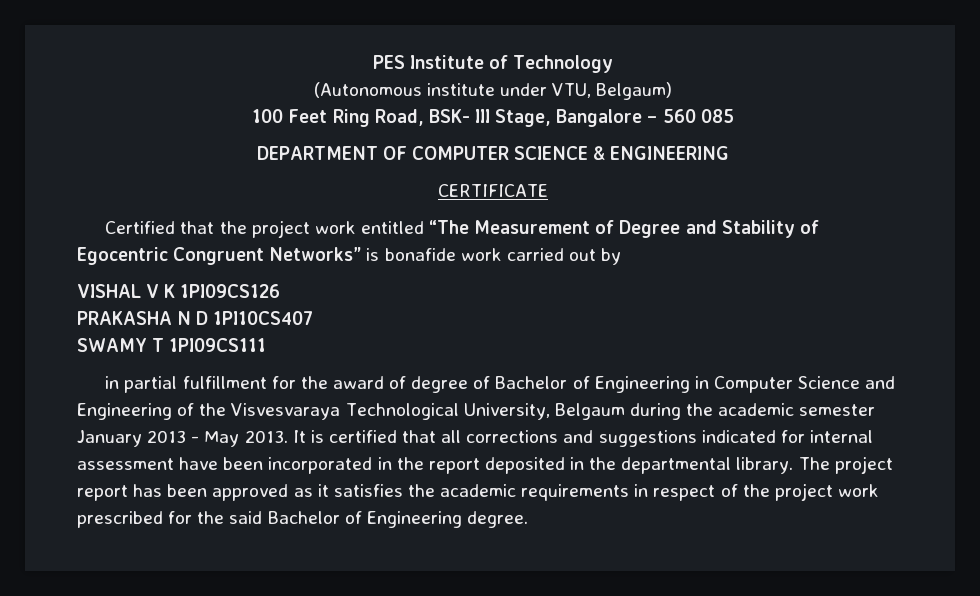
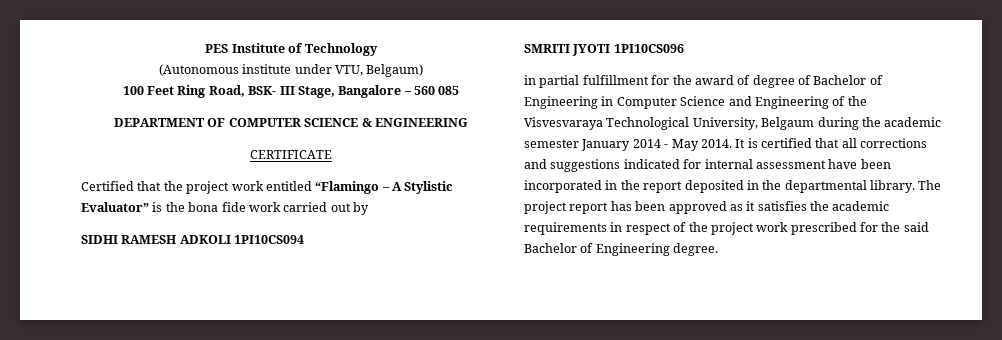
- Certified that the project work entitled “The Measurement of Degree and Stability of Egocentric Congruent Networks” is bonafide work carried out by
- VISHAL V K 1PI09CS126
- PRAKASHA N D 1PI10CS407
- SWAMY T 1PI09CS111
+ Certified that the project work entitled “Flamingo – A Stylistic Evaluator” is the bona fide work carried out by
+ SIDHI RAMESH ADKOLI 1PI10CS094
+ SMRITI JYOTI 1PI10CS096
- in partial fulfillment for the award of degree of Bachelor of Engineering in Computer Science and Engineering of the Visvesvaraya Technological University, Belgaum during the academic semester January 2013 - May 2013.
+ in partial fulfillment for the award of degree of Bachelor of Engineering in Computer Science and Engineering of the Visvesvaraya Technological University, Belgaum during the academic semester January 2014 - May 2014.

